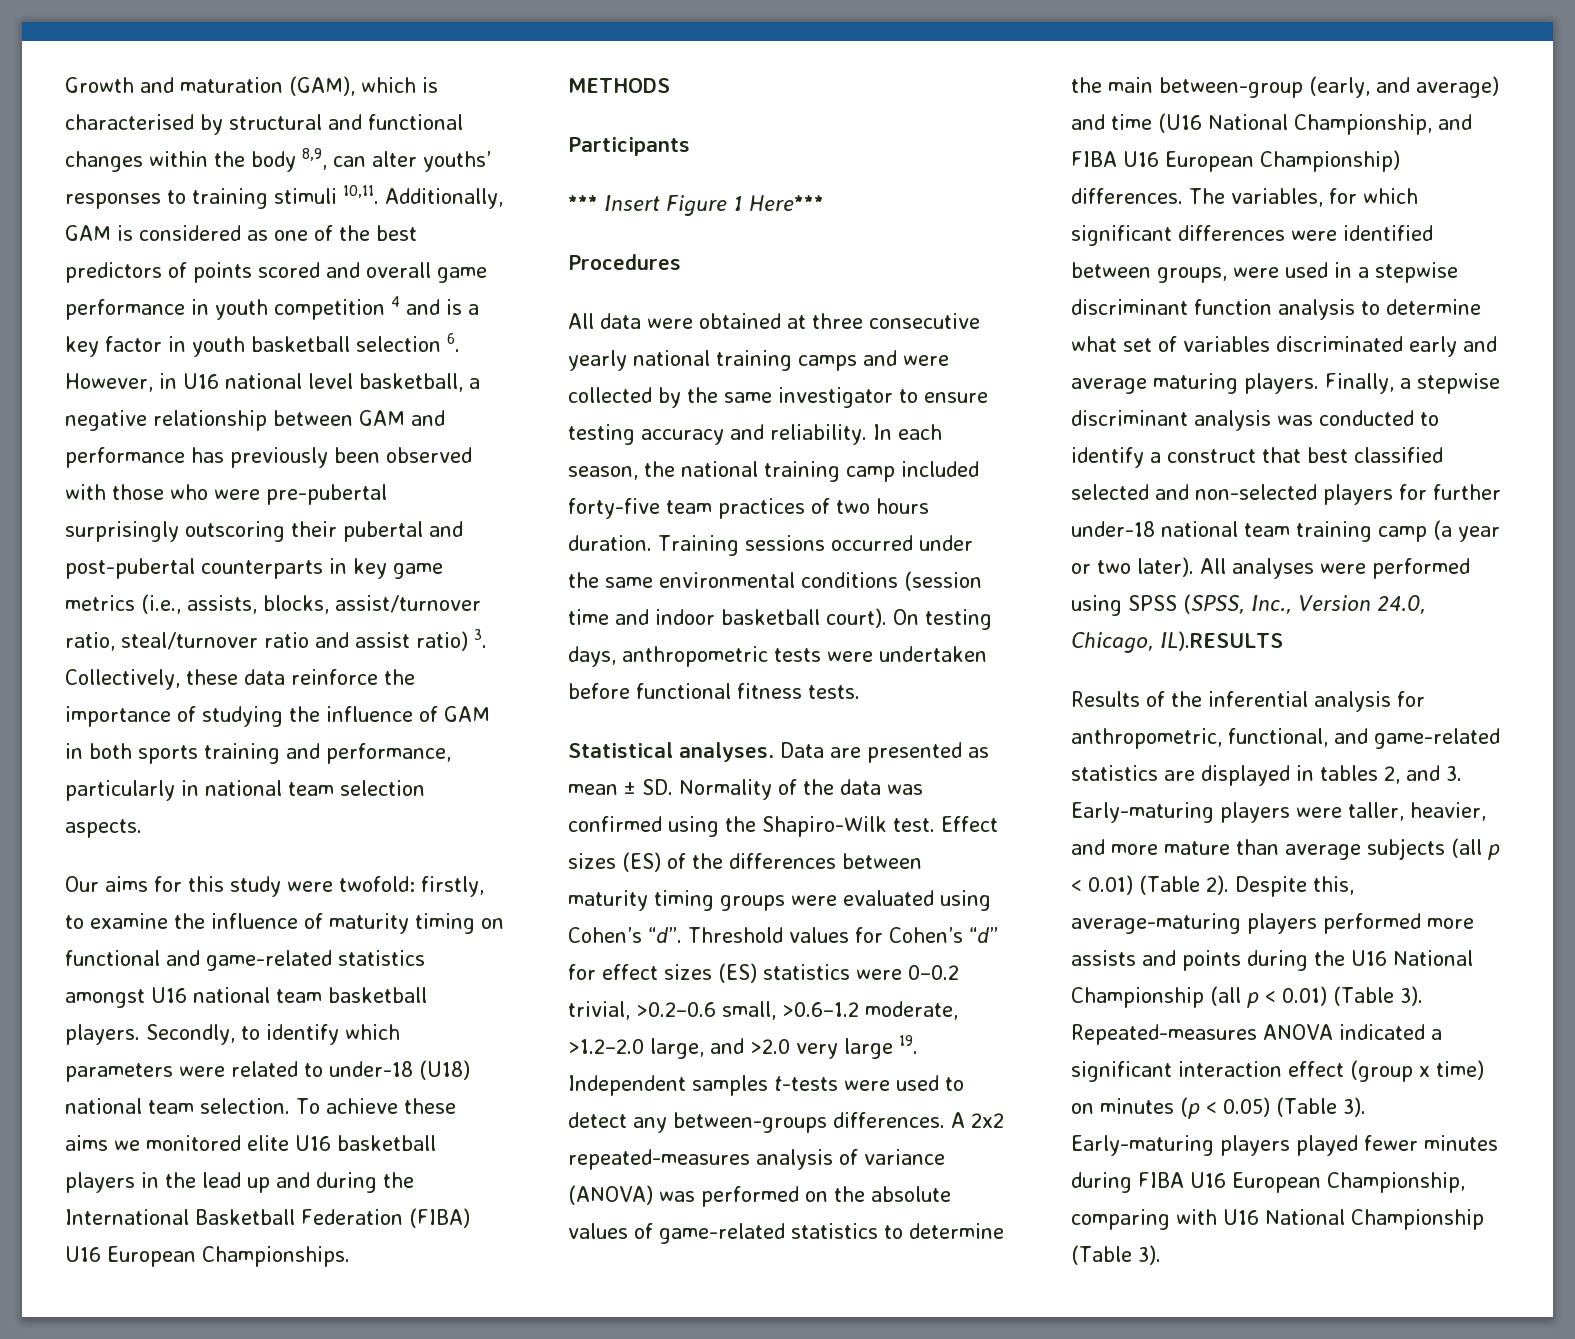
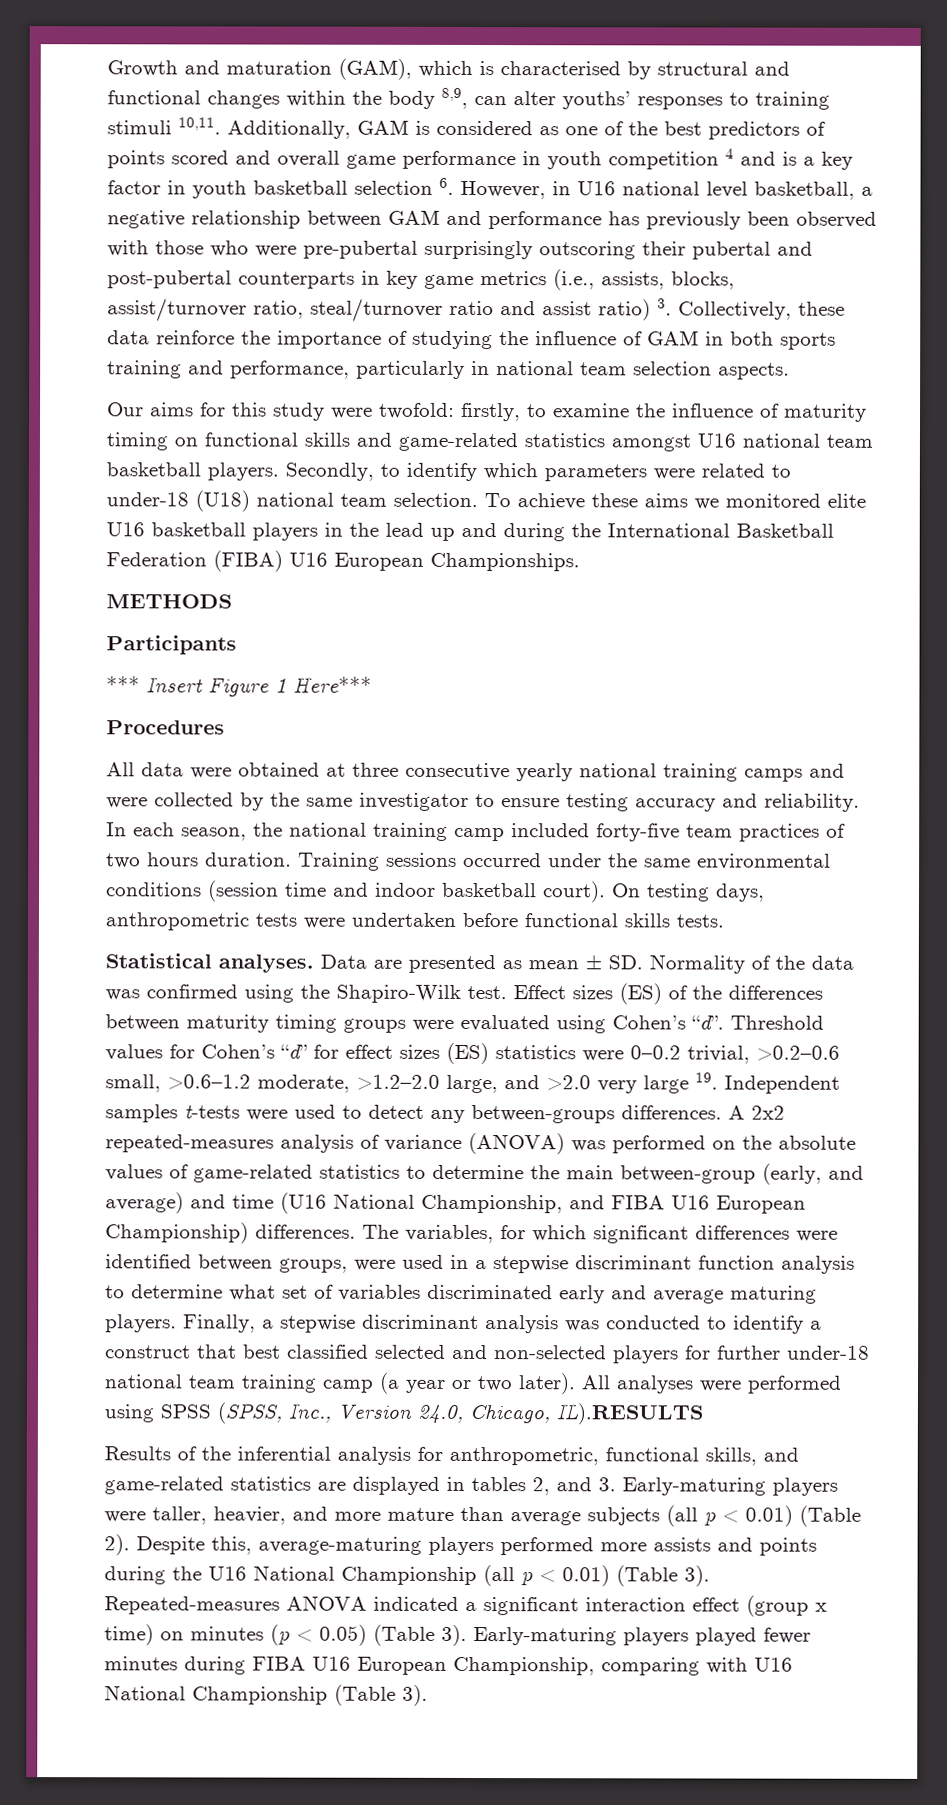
- Our aims for this study were twofold: firstly, to examine the influence of maturity timing on functional and game-related statistics amongst U16 national team basketball players.
+ Our aims for this study were twofold: firstly, to examine the influence of maturity timing on functional skills and game-related statistics amongst U16 national team basketball players.
- On testing days, anthropometric tests were undertaken before functional fitness tests.
+ On testing days, anthropometric tests were undertaken before functional skills tests.
- Results of the inferential analysis for anthropometric, functional, and game-related statistics are displayed in tables 2, and 3. Early-maturing players were taller, heavier, and more mature than average subjects (all p < 0.01) (Table 2).
+ Results of the inferential analysis for anthropometric, functional skills, and game-related statistics are displayed in tables 2, and 3. Early-maturing players were taller, heavier, and more mature than average subjects (all p < 0.01) (Table 2).

